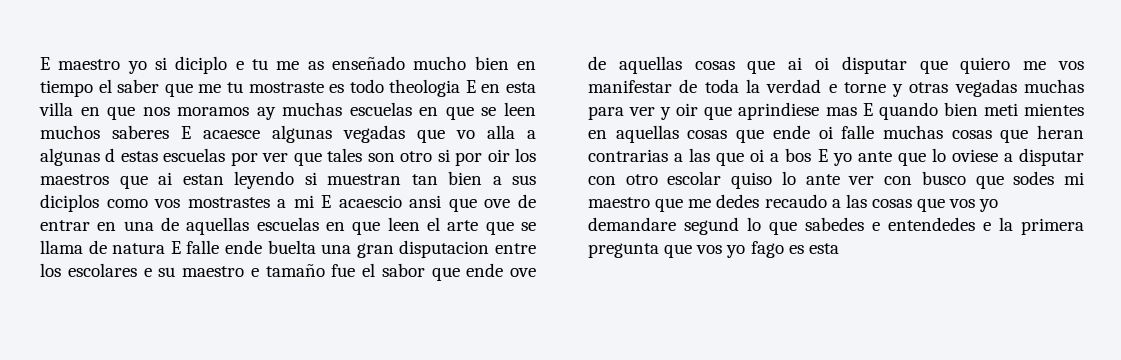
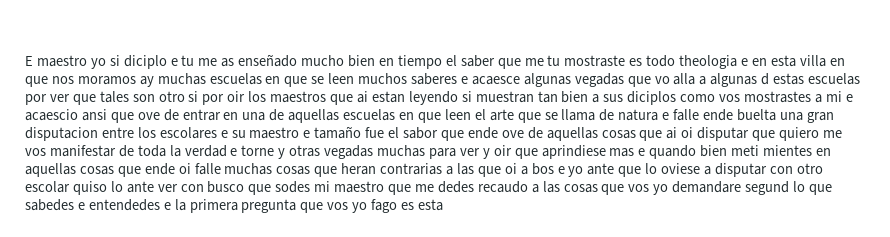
- E maestro yo si diciplo e tu me as enseñado mucho bien en tiempo el saber que me tu mostraste es todo theologia E en esta villa en que nos moramos ay muchas escuelas en que se leen muchos saberes E acaesce algunas vegadas que vo alla a algunas d estas escuelas por ver que tales son otro si por oir los maestros que ai estan leyendo si muestran tan bien a sus diciplos como vos mostrastes a mi E acaescio ansi que ove de entrar en una de aquellas escuelas en que leen el arte que se llama de natura E falle ende buelta una gran disputacion entre los escolares e su maestro e tamaño fue el sabor que ende ove de aquellas cosas que ai oi disputar que quiero me vos manifestar de toda la verdad e torne y otras vegadas muchas para ver y oir que aprindiese mas E quando bien meti mientes en aquellas cosas que ende oi falle muchas cosas que heran contrarias a las que oi a bos E yo ante que lo oviese a disputar con otro escolar quiso lo ante ver con busco que sodes mi maestro que me dedes recaudo a las cosas que vos yo demandare segund lo que sabedes e entendedes e la primera pregunta que vos yo fago es esta
+ E maestro yo si diciplo e tu me as enseñado mucho bien en tiempo el saber que me tu mostraste es todo theologia e en esta villa en que nos moramos ay muchas escuelas en que se leen muchos saberes e acaesce algunas vegadas que vo alla a algunas d estas escuelas por ver que tales son otro si por oir los maestros que ai estan leyendo si muestran tan bien a sus diciplos como vos mostrastes a mi e acaescio ansi que ove de entrar en una de aquellas escuelas en que leen el arte que se llama de natura e falle ende buelta una gran disputacion entre los escolares e su maestro e tamaño fue el sabor que ende ove de aquellas cosas que ai oi disputar que quiero me vos manifestar de toda la verdad e torne y otras vegadas muchas para ver y oir que aprindiese mas e quando bien meti mientes en aquellas cosas que ende oi falle muchas cosas que heran contrarias a las que oi a bos e yo ante que lo oviese a disputar con otro escolar quiso lo ante ver con busco que sodes mi maestro que me dedes recaudo a las cosas que vos yo demandare segund lo que sabedes e entendedes e la primera pregunta que vos yo fago es esta

